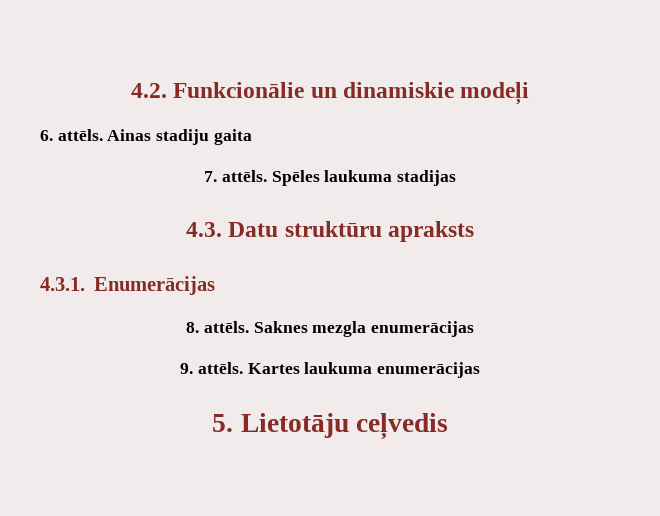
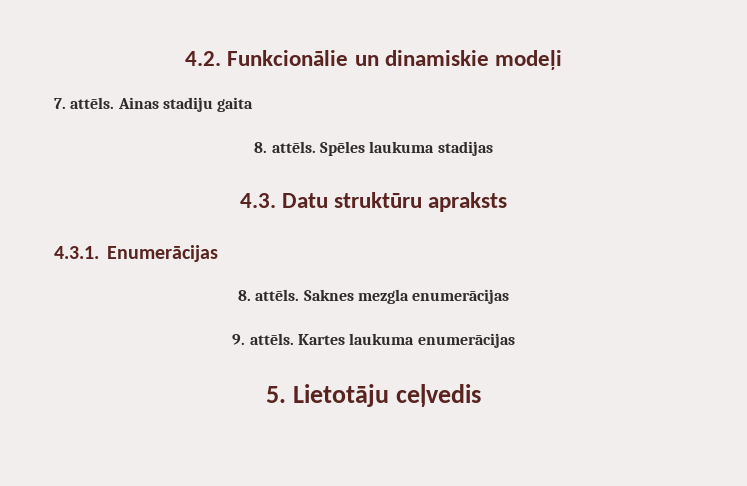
- 6. attēls.
+ 7. attēls.
  Ainas stadiju gaita
- 7. attēls.
+ 8. attēls.

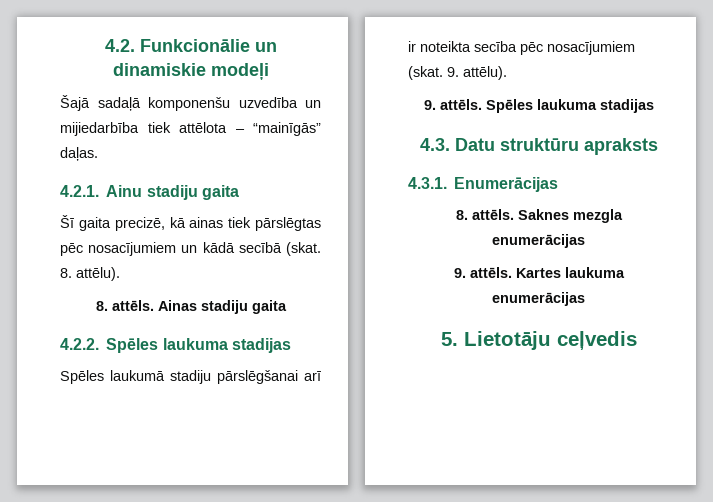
- 7. attēls. Ainas stadiju gaita
- 8. attēls.
+ Šajā sadaļā komponenšu uzvedība un mijiedarbība tiek attēlota – “mainīgās” daļas.
+ 4.2.1. Ainu stadiju gaita
+ Šī gaita precizē, kā ainas tiek pārslēgtas pēc nosacījumiem un kādā secībā (skat. 8. attēlu).
+ 8. attēls. Ainas stadiju gaita
+ 4.2.2. Spēles laukuma stadijas
+ Spēles laukumā stadiju pārslēgšanai arī ir noteikta secība pēc nosacījumiem (skat. 9. attēlu).
+ 9. attēls.

